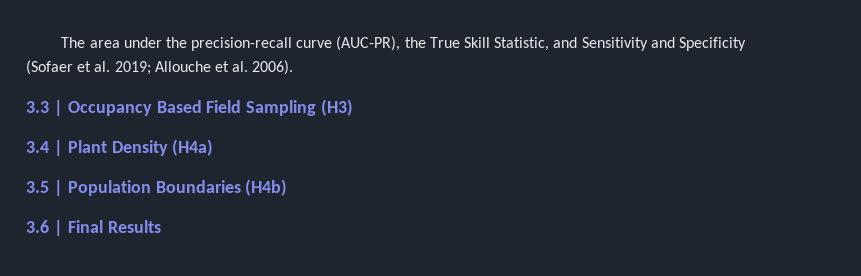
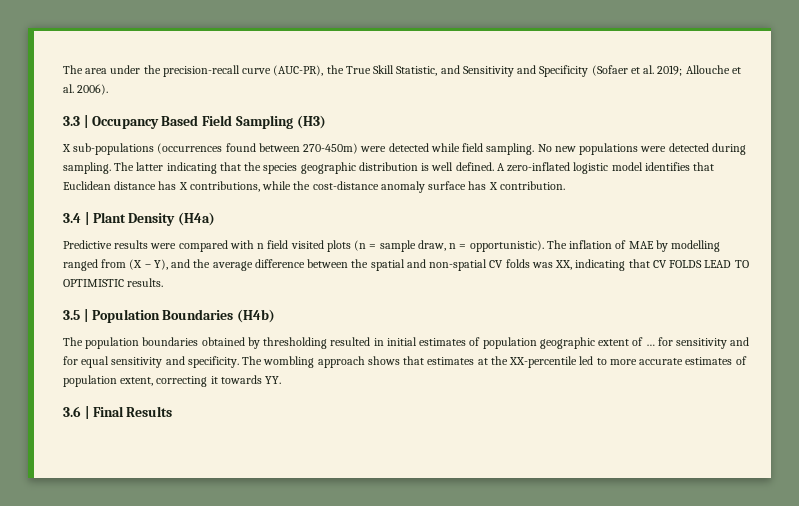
+ X sub-populations (occurrences found between 270-450m) were detected while field sampling. No new populations were detected during sampling. The latter indicating that the species geographic distribution is well defined. A zero-inflated logistic model identifies that Euclidean distance has X contributions, while the cost-distance anomaly surface has X contribution.
+ Predictive results were compared with n field visited plots (n = sample draw, n = opportunistic). The inflation of MAE by modelling ranged from (X – Y), and the average difference between the spatial and non-spatial CV folds was XX, indicating that CV FOLDS LEAD TO OPTIMISTIC results.
+ The population boundaries obtained by thresholding resulted in initial estimates of population geographic extent of … for sensitivity and for equal sensitivity and specificity. The wombling approach shows that estimates at the XX-percentile led to more accurate estimates of population extent, correcting it towards YY.

